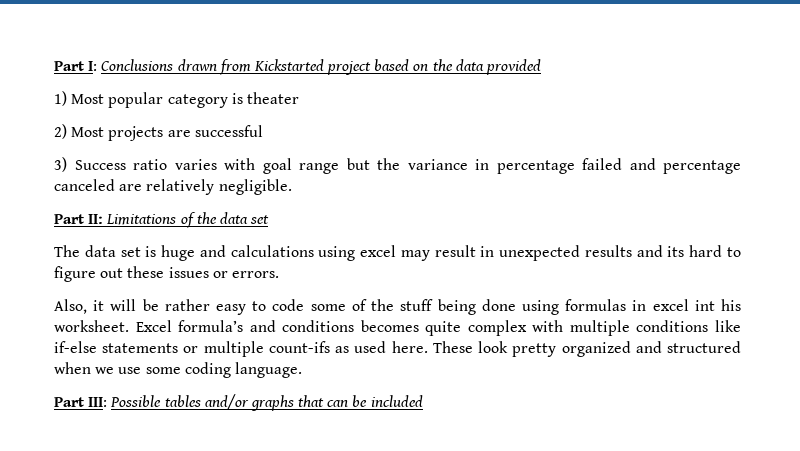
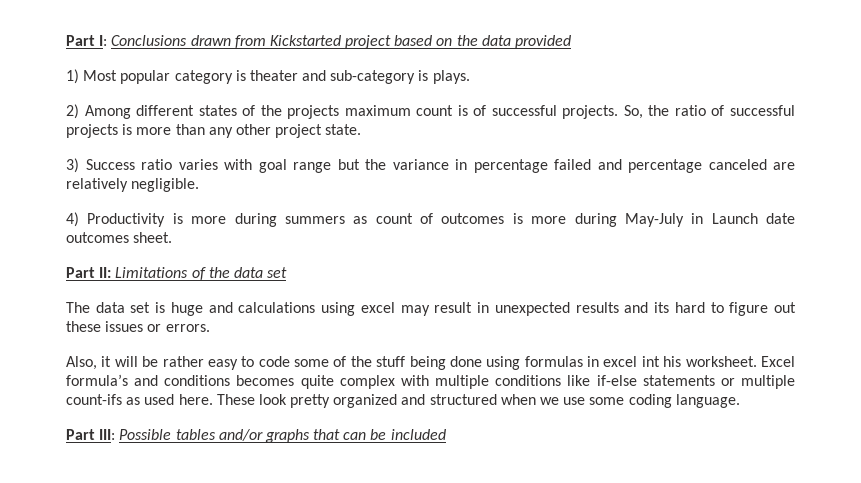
- 1) Most popular category is theater
- 2) Most projects are successful
+ 1) Most popular category is theater and sub-category is plays.
+ 2) Among different states of the projects maximum count is of successful projects. So, the ratio of successful projects is more than any other project state.
+ 4) Productivity is more during summers as count of outcomes is more during May-July in Launch date outcomes sheet.

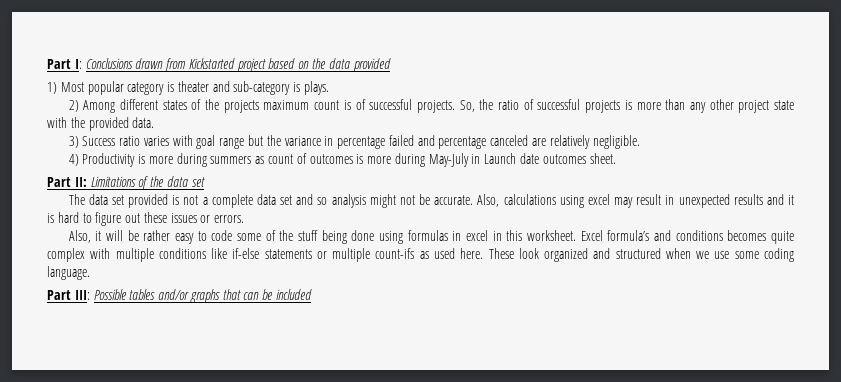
- So, the ratio of successful projects is more than any other project state.
+ So, the ratio of successful projects is more than any other project state with the provided data.
- The data set is huge and calculations using excel may result in unexpected results and its hard to figure out these issues or errors.
+ The data set provided is not a complete data set and so analysis might not be accurate. Also, calculations using excel may result in unexpected results and it is hard to figure out these issues or errors.
- Also, it will be rather easy to code some of the stuff being done using formulas in excel int his worksheet.
+ Also, it will be rather easy to code some of the stuff being done using formulas in excel in this worksheet.
- These look pretty organized and structured when we use some coding language.
+ These look organized and structured when we use some coding language.

